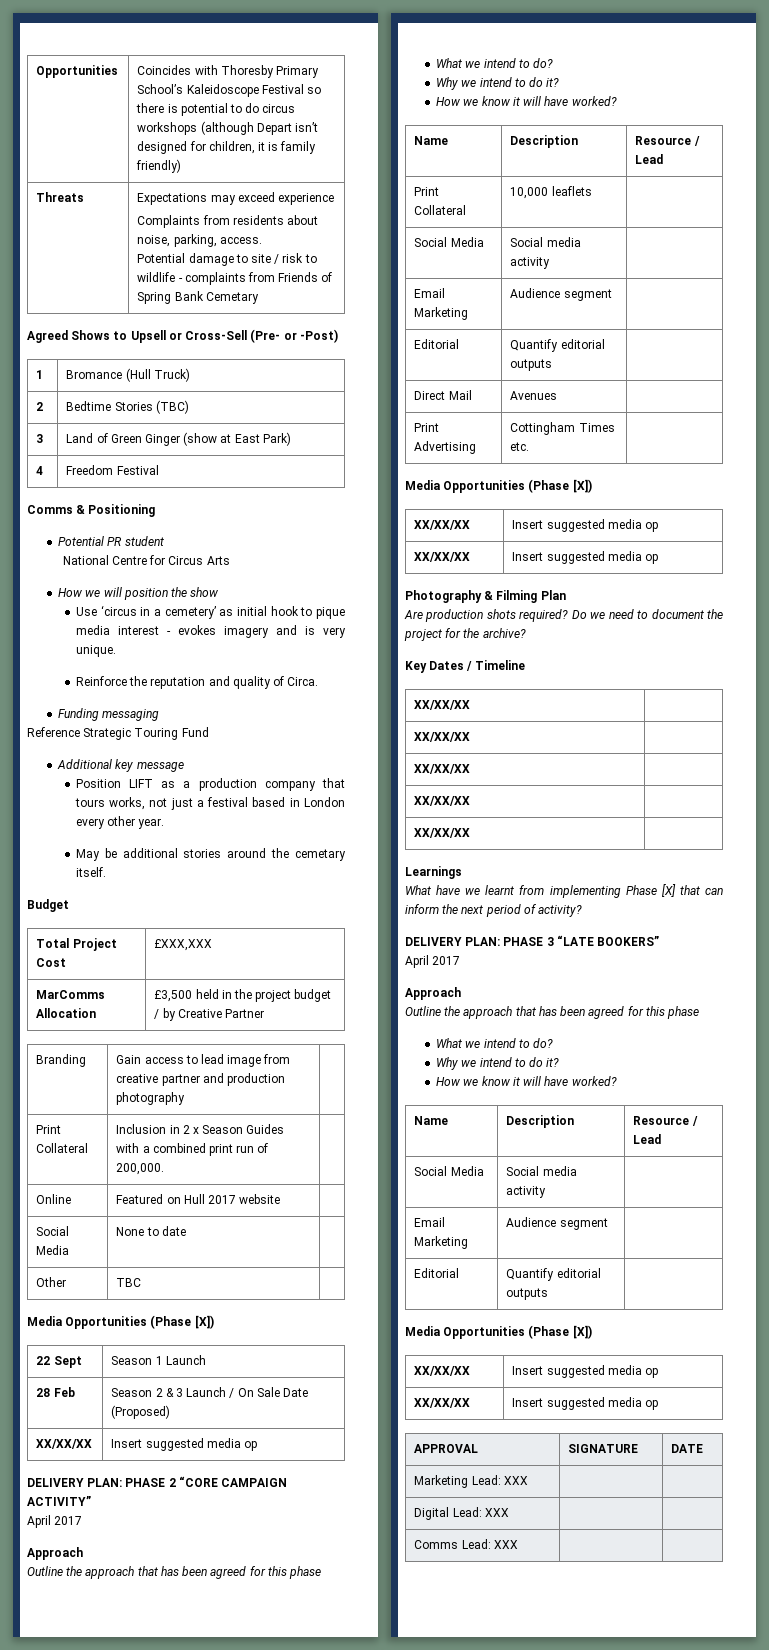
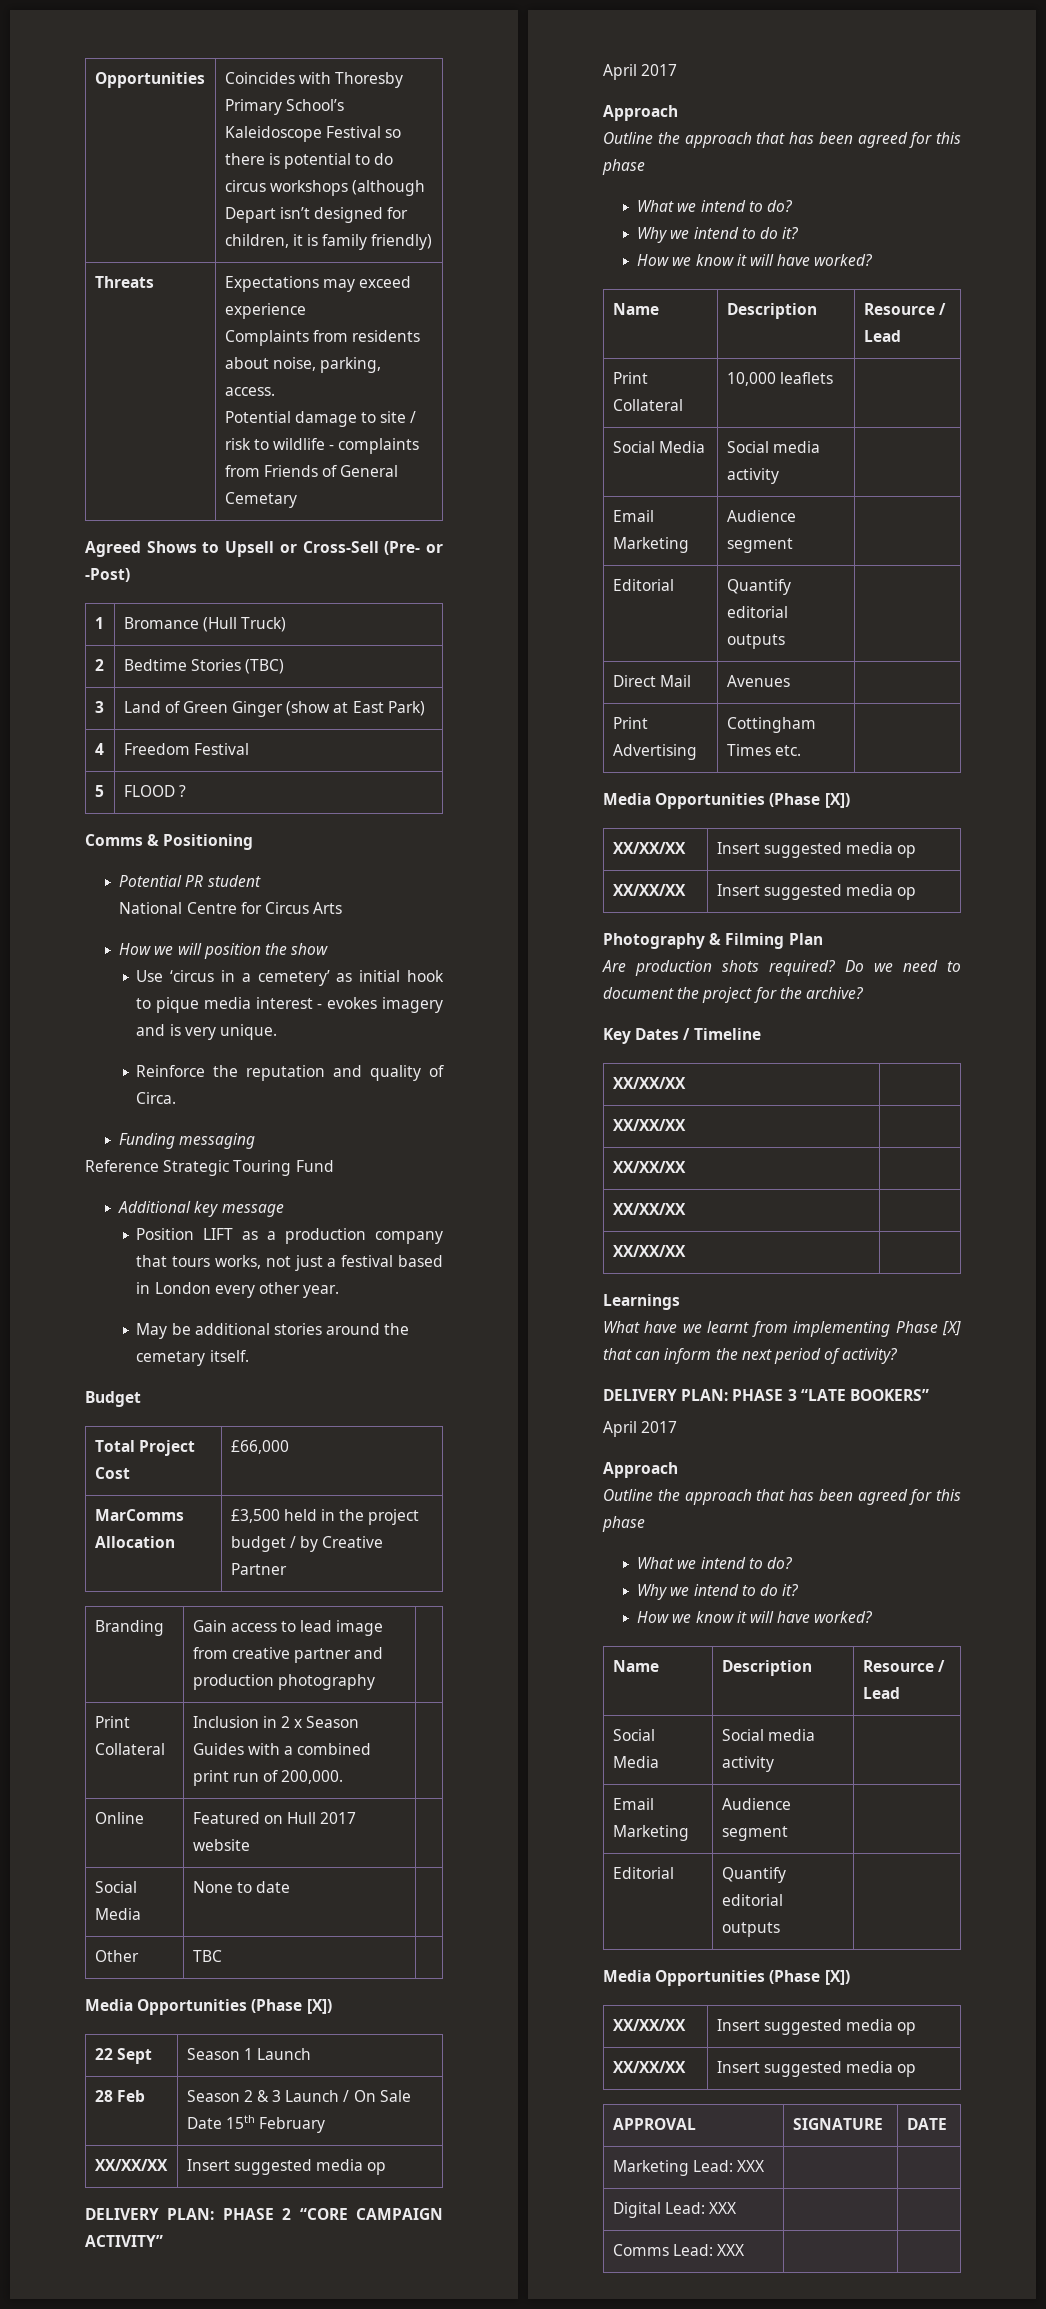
  Threats | Expectations may exceed experience
  Complaints from residents about noise, parking, access.
- Potential damage to site / risk to wildlife - complaints from Friends of Spring Bank Cemetary
+ Potential damage to site / risk to wildlife - complaints from Friends of General Cemetary
+ 5 | FLOOD ?
- Total Project Cost | £XXX,XXX
+ Total Project Cost | £66,000
- 28 Feb | Season 2 & 3 Launch / On Sale Date (Proposed)
+ 28 Feb | Season 2 & 3 Launch / On Sale Date 15th February

